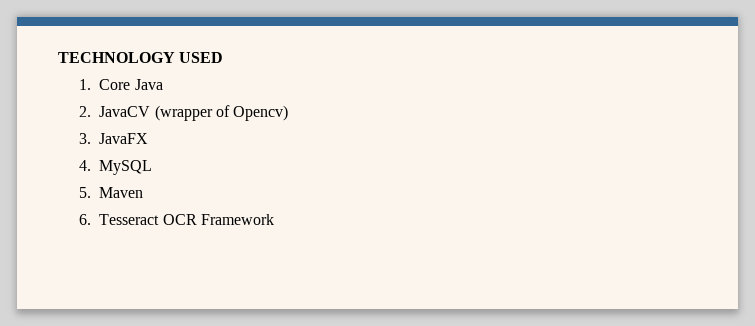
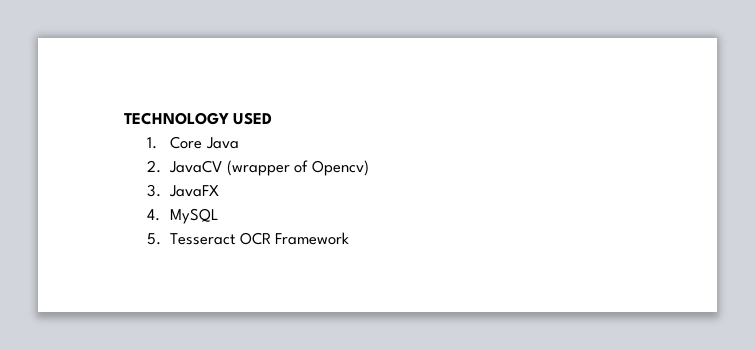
- 5. Maven
- 6. Tesseract OCR Framework
+ 5. Tesseract OCR Framework

